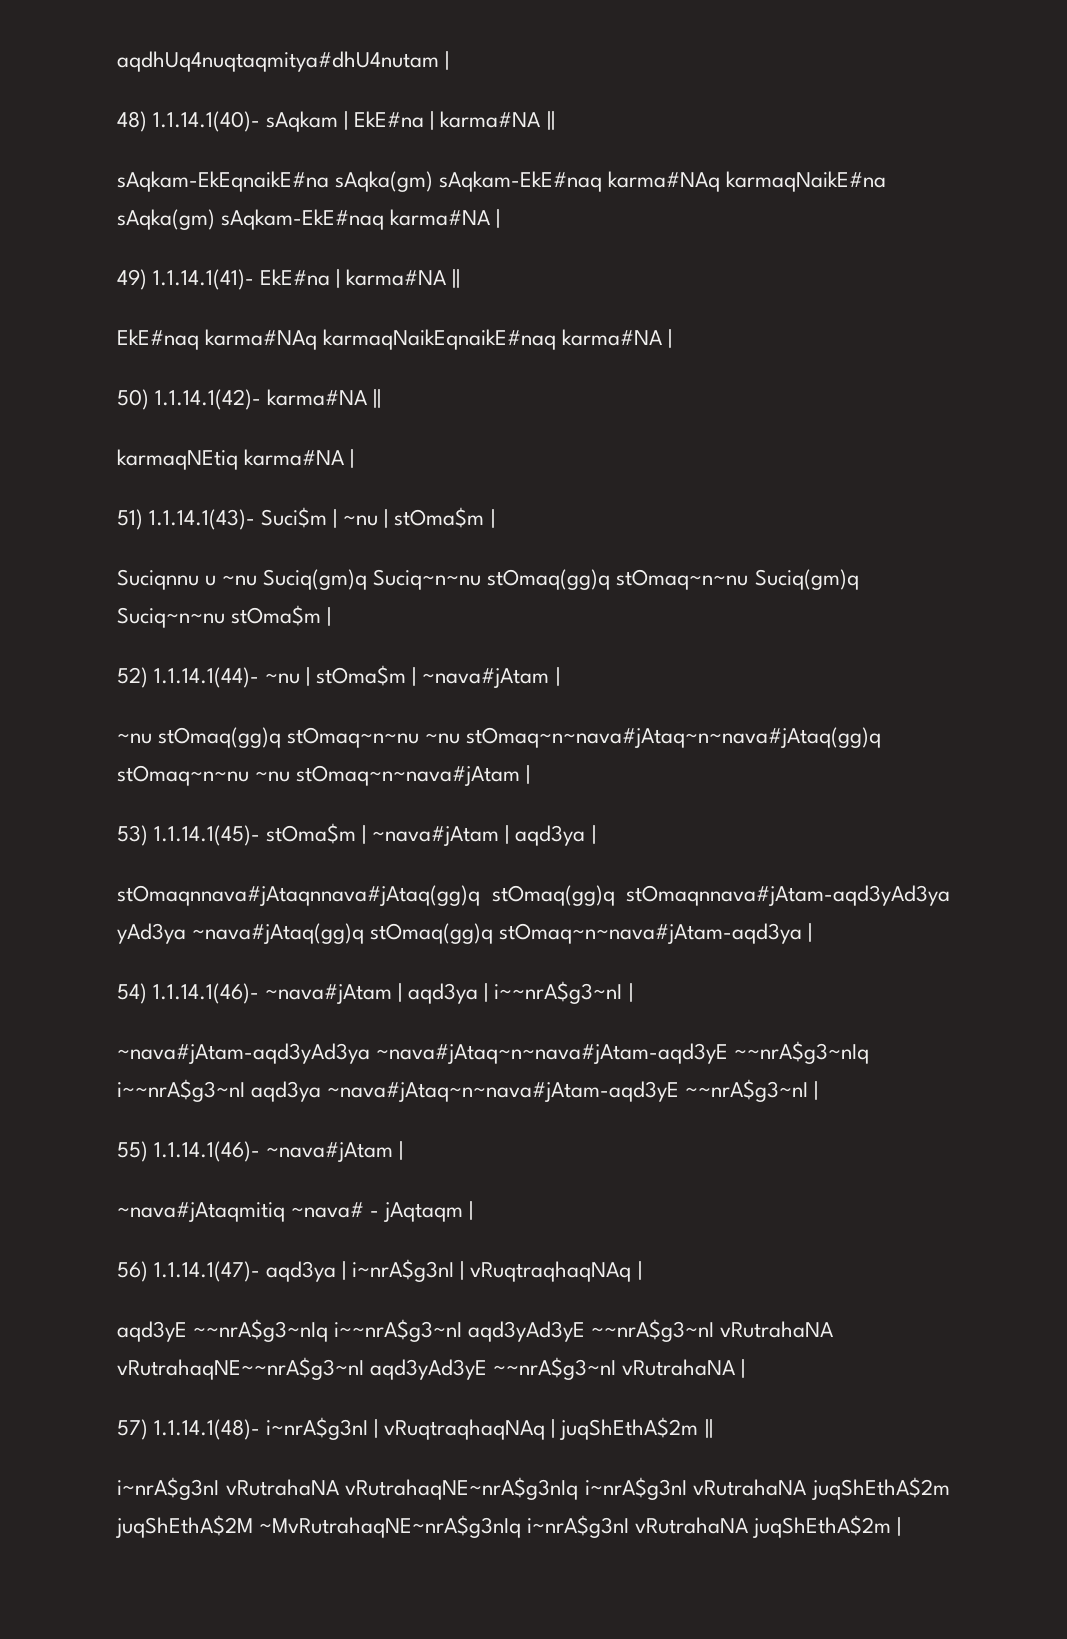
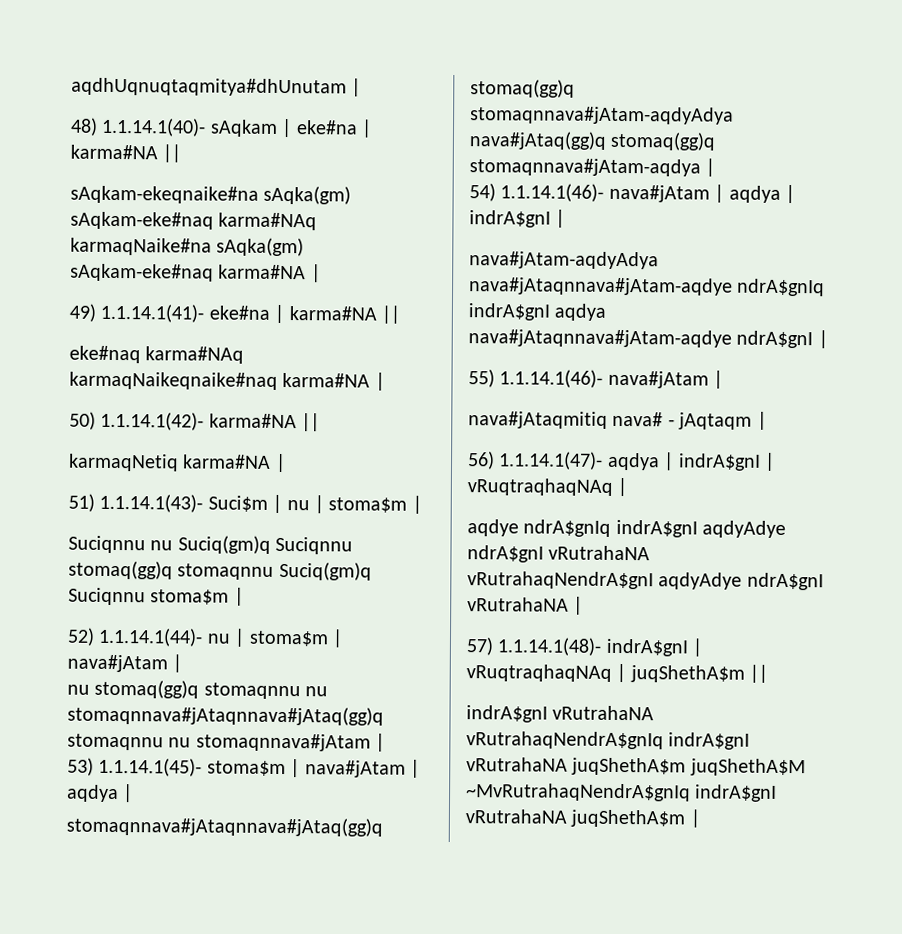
- aqdhUq4nuqtaqmitya#dhU4nutam |
+ aqdhUqnuqtaqmitya#dhUnutam |
- 48) 1.1.14.1(40)- sAqkam | EkE#na | karma#NA ||
- sAqkam-EkEqnaikE#na sAqka(gm) sAqkam-EkE#naq karma#NAq karmaqNaikE#na sAqka(gm) sAqkam-EkE#naq karma#NA |
+ 48) 1.1.14.1(40)- sAqkam | eke#na | karma#NA ||
+ sAqkam-ekeqnaike#na sAqka(gm) sAqkam-eke#naq karma#NAq karmaqNaike#na sAqka(gm) sAqkam-eke#naq karma#NA |
- 49) 1.1.14.1(41)- EkE#na | karma#NA ||
- EkE#naq karma#NAq karmaqNaikEqnaikE#naq karma#NA |
+ 49) 1.1.14.1(41)- eke#na | karma#NA ||
+ eke#naq karma#NAq karmaqNaikeqnaike#naq karma#NA |
- karmaqNEtiq karma#NA |
+ karmaqNetiq karma#NA |
- 51) 1.1.14.1(43)- Suci$m | ~nu | stOma$m |
+ 51) 1.1.14.1(43)- Suci$m | nu | stoma$m |
- Suciqnnu u ~nu Suciq(gm)q Suciq~n~nu stOmaq(gg)q stOmaq~n~nu Suciq(gm)q Suciq~n~nu stOma$m |
- 52) 1.1.14.1(44)- ~nu | stOma$m | ~nava#jAtam |
- ~nu stOmaq(gg)q stOmaq~n~nu ~nu stOmaq~n~nava#jAtaq~n~nava#jAtaq(gg)q stOmaq~n~nu ~nu stOmaq~n~nava#jAtam |
- 53) 1.1.14.1(45)- stOma$m | ~nava#jAtam | aqd3ya |
- stOmaqnnava#jAtaqnnava#jAtaq(gg)q stOmaq(gg)q stOmaqnnava#jAtam-aqd3yAd3ya yAd3ya ~nava#jAtaq(gg)q stOmaq(gg)q stOmaq~n~nava#jAtam-aqd3ya |
- 54) 1.1.14.1(46)- ~nava#jAtam | aqd3ya | i~~nrA$g3~nI |
- ~nava#jAtam-aqd3yAd3ya ~nava#jAtaq~n~nava#jAtam-aqd3yE ~~nrA$g3~nIq i~~nrA$g3~nI aqd3ya ~nava#jAtaq~n~nava#jAtam-aqd3yE ~~nrA$g3~nI |
+ Suciqnnu nu Suciq(gm)q Suciqnnu stomaq(gg)q stomaqnnu Suciq(gm)q Suciqnnu stoma$m |
+ 52) 1.1.14.1(44)- nu | stoma$m | nava#jAtam |
+ nu stomaq(gg)q stomaqnnu nu stomaqnnava#jAtaqnnava#jAtaq(gg)q stomaqnnu nu stomaqnnava#jAtam |
+ 53) 1.1.14.1(45)- stoma$m | nava#jAtam | aqdya |
+ stomaqnnava#jAtaqnnava#jAtaq(gg)q stomaq(gg)q stomaqnnava#jAtam-aqdyAdya nava#jAtaq(gg)q stomaq(gg)q stomaqnnava#jAtam-aqdya |
+ 54) 1.1.14.1(46)- nava#jAtam | aqdya | indrA$gnI |
+ nava#jAtam-aqdyAdya nava#jAtaqnnava#jAtam-aqdye ndrA$gnIq indrA$gnI aqdya nava#jAtaqnnava#jAtam-aqdye ndrA$gnI |
- 55) 1.1.14.1(46)- ~nava#jAtam |
- ~nava#jAtaqmitiq ~nava# - jAqtaqm |
+ 55) 1.1.14.1(46)- nava#jAtam |
+ nava#jAtaqmitiq nava# - jAqtaqm |
- 56) 1.1.14.1(47)- aqd3ya | i~nrA$g3nI | vRuqtraqhaqNAq |
+ 56) 1.1.14.1(47)- aqdya | indrA$gnI | vRuqtraqhaqNAq |
- aqd3yE ~~nrA$g3~nIq i~~nrA$g3~nI aqd3yAd3yE ~~nrA$g3~nI vRutrahaNA vRutrahaqNE~~nrA$g3~nI aqd3yAd3yE ~~nrA$g3~nI vRutrahaNA |
+ aqdye ndrA$gnIq indrA$gnI aqdyAdye ndrA$gnI vRutrahaNA vRutrahaqNendrA$gnI aqdyAdye ndrA$gnI vRutrahaNA |
- 57) 1.1.14.1(48)- i~nrA$g3nI | vRuqtraqhaqNAq | juqShEthA$2m ||
- i~nrA$g3nI vRutrahaNA vRutrahaqNE~nrA$g3nIq i~nrA$g3nI vRutrahaNA juqShEthA$2m juqShEthA$2M ~MvRutrahaqNE~nrA$g3nIq i~nrA$g3nI vRutrahaNA juqShEthA$2m |
+ 57) 1.1.14.1(48)- indrA$gnI | vRuqtraqhaqNAq | juqShethA$m ||
+ indrA$gnI vRutrahaNA vRutrahaqNendrA$gnIq indrA$gnI vRutrahaNA juqShethA$m juqShethA$M ~MvRutrahaqNendrA$gnIq indrA$gnI vRutrahaNA juqShethA$m |

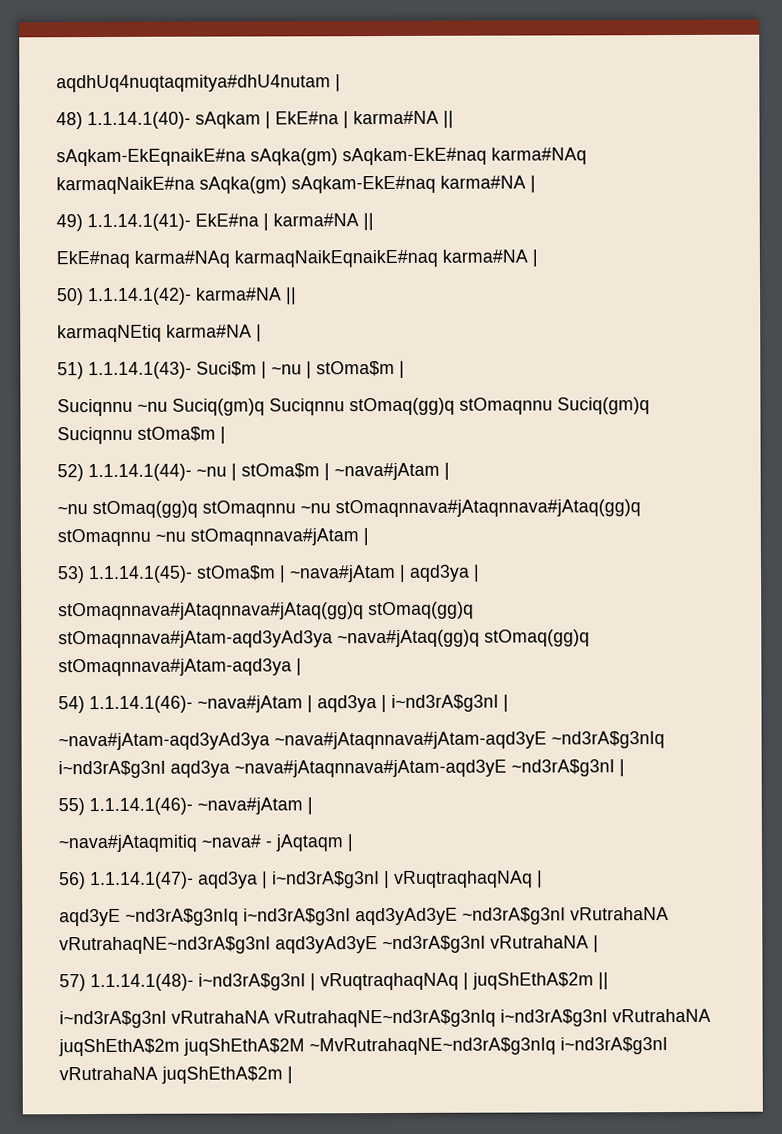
- aqdhUqnuqtaqmitya#dhUnutam |
+ aqdhUq4nuqtaqmitya#dhU4nutam |
- 48) 1.1.14.1(40)- sAqkam | eke#na | karma#NA ||
- sAqkam-ekeqnaike#na sAqka(gm) sAqkam-eke#naq karma#NAq karmaqNaike#na sAqka(gm) sAqkam-eke#naq karma#NA |
+ 48) 1.1.14.1(40)- sAqkam | EkE#na | karma#NA ||
+ sAqkam-EkEqnaikE#na sAqka(gm) sAqkam-EkE#naq karma#NAq karmaqNaikE#na sAqka(gm) sAqkam-EkE#naq karma#NA |
- 49) 1.1.14.1(41)- eke#na | karma#NA ||
- eke#naq karma#NAq karmaqNaikeqnaike#naq karma#NA |
+ 49) 1.1.14.1(41)- EkE#na | karma#NA ||
+ EkE#naq karma#NAq karmaqNaikEqnaikE#naq karma#NA |
- karmaqNetiq karma#NA |
+ karmaqNEtiq karma#NA |
- 51) 1.1.14.1(43)- Suci$m | nu | stoma$m |
+ 51) 1.1.14.1(43)- Suci$m | ~nu | stOma$m |
- Suciqnnu nu Suciq(gm)q Suciqnnu stomaq(gg)q stomaqnnu Suciq(gm)q Suciqnnu stoma$m |
+ Suciqnnu ~nu Suciq(gm)q Suciqnnu stOmaq(gg)q stOmaqnnu Suciq(gm)q Suciqnnu stOma$m |
- 52) 1.1.14.1(44)- nu | stoma$m | nava#jAtam |
- nu stomaq(gg)q stomaqnnu nu stomaqnnava#jAtaqnnava#jAtaq(gg)q stomaqnnu nu stomaqnnava#jAtam |
- 53) 1.1.14.1(45)- stoma$m | nava#jAtam | aqdya |
- stomaqnnava#jAtaqnnava#jAtaq(gg)q stomaq(gg)q stomaqnnava#jAtam-aqdyAdya nava#jAtaq(gg)q stomaq(gg)q stomaqnnava#jAtam-aqdya |
- 54) 1.1.14.1(46)- nava#jAtam | aqdya | indrA$gnI |
- nava#jAtam-aqdyAdya nava#jAtaqnnava#jAtam-aqdye ndrA$gnIq indrA$gnI aqdya nava#jAtaqnnava#jAtam-aqdye ndrA$gnI |
+ 52) 1.1.14.1(44)- ~nu | stOma$m | ~nava#jAtam |
+ ~nu stOmaq(gg)q stOmaqnnu ~nu stOmaqnnava#jAtaqnnava#jAtaq(gg)q stOmaqnnu ~nu stOmaqnnava#jAtam |
+ 53) 1.1.14.1(45)- stOma$m | ~nava#jAtam | aqd3ya |
+ stOmaqnnava#jAtaqnnava#jAtaq(gg)q stOmaq(gg)q stOmaqnnava#jAtam-aqd3yAd3ya ~nava#jAtaq(gg)q stOmaq(gg)q stOmaqnnava#jAtam-aqd3ya |
+ 54) 1.1.14.1(46)- ~nava#jAtam | aqd3ya | i~nd3rA$g3nI |
+ ~nava#jAtam-aqd3yAd3ya ~nava#jAtaqnnava#jAtam-aqd3yE ~nd3rA$g3nIq i~nd3rA$g3nI aqd3ya ~nava#jAtaqnnava#jAtam-aqd3yE ~nd3rA$g3nI |
- 55) 1.1.14.1(46)- nava#jAtam |
- nava#jAtaqmitiq nava# - jAqtaqm |
+ 55) 1.1.14.1(46)- ~nava#jAtam |
+ ~nava#jAtaqmitiq ~nava# - jAqtaqm |
- 56) 1.1.14.1(47)- aqdya | indrA$gnI | vRuqtraqhaqNAq |
+ 56) 1.1.14.1(47)- aqd3ya | i~nd3rA$g3nI | vRuqtraqhaqNAq |
- aqdye ndrA$gnIq indrA$gnI aqdyAdye ndrA$gnI vRutrahaNA vRutrahaqNendrA$gnI aqdyAdye ndrA$gnI vRutrahaNA |
+ aqd3yE ~nd3rA$g3nIq i~nd3rA$g3nI aqd3yAd3yE ~nd3rA$g3nI vRutrahaNA vRutrahaqNE~nd3rA$g3nI aqd3yAd3yE ~nd3rA$g3nI vRutrahaNA |
- 57) 1.1.14.1(48)- indrA$gnI | vRuqtraqhaqNAq | juqShethA$m ||
- indrA$gnI vRutrahaNA vRutrahaqNendrA$gnIq indrA$gnI vRutrahaNA juqShethA$m juqShethA$M ~MvRutrahaqNendrA$gnIq indrA$gnI vRutrahaNA juqShethA$m |
+ 57) 1.1.14.1(48)- i~nd3rA$g3nI | vRuqtraqhaqNAq | juqShEthA$2m ||
+ i~nd3rA$g3nI vRutrahaNA vRutrahaqNE~nd3rA$g3nIq i~nd3rA$g3nI vRutrahaNA juqShEthA$2m juqShEthA$2M ~MvRutrahaqNE~nd3rA$g3nIq i~nd3rA$g3nI vRutrahaNA juqShEthA$2m |

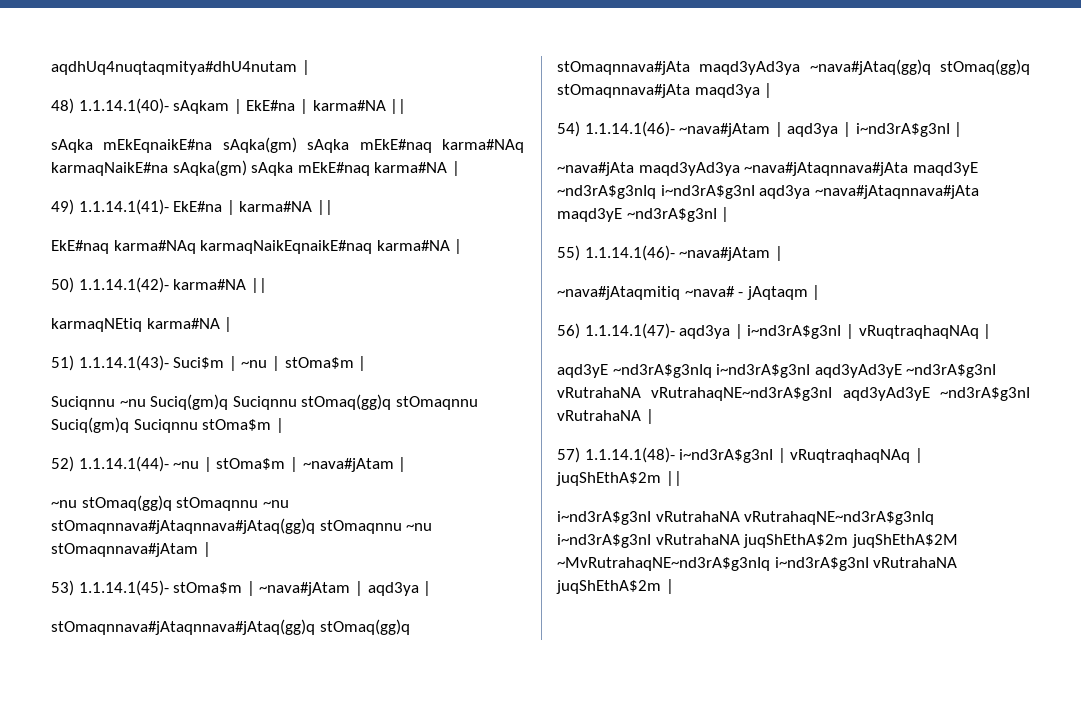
- sAqkam-EkEqnaikE#na sAqka(gm) sAqkam-EkE#naq karma#NAq karmaqNaikE#na sAqka(gm) sAqkam-EkE#naq karma#NA |
+ sAqka mEkEqnaikE#na sAqka(gm) sAqka mEkE#naq karma#NAq karmaqNaikE#na sAqka(gm) sAqka mEkE#naq karma#NA |
- stOmaqnnava#jAtaqnnava#jAtaq(gg)q stOmaq(gg)q stOmaqnnava#jAtam-aqd3yAd3ya ~nava#jAtaq(gg)q stOmaq(gg)q stOmaqnnava#jAtam-aqd3ya |
+ stOmaqnnava#jAtaqnnava#jAtaq(gg)q stOmaq(gg)q stOmaqnnava#jAta maqd3yAd3ya ~nava#jAtaq(gg)q stOmaq(gg)q stOmaqnnava#jAta maqd3ya |
- ~nava#jAtam-aqd3yAd3ya ~nava#jAtaqnnava#jAtam-aqd3yE ~nd3rA$g3nIq i~nd3rA$g3nI aqd3ya ~nava#jAtaqnnava#jAtam-aqd3yE ~nd3rA$g3nI |
+ ~nava#jAta maqd3yAd3ya ~nava#jAtaqnnava#jAta maqd3yE ~nd3rA$g3nIq i~nd3rA$g3nI aqd3ya ~nava#jAtaqnnava#jAta maqd3yE ~nd3rA$g3nI |

